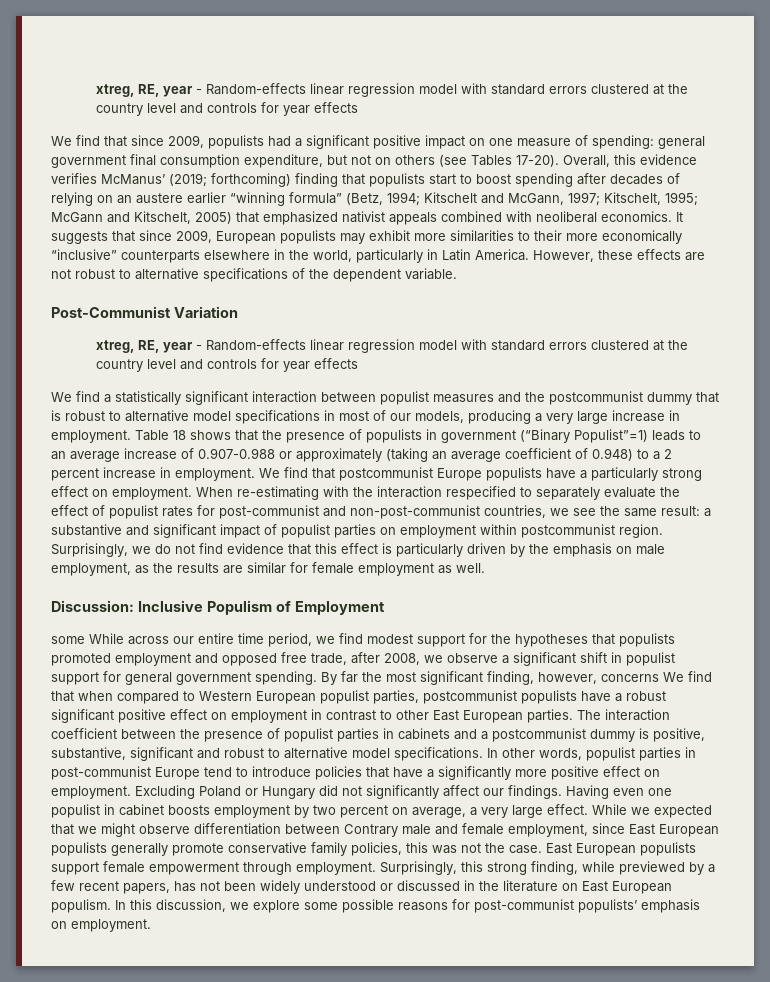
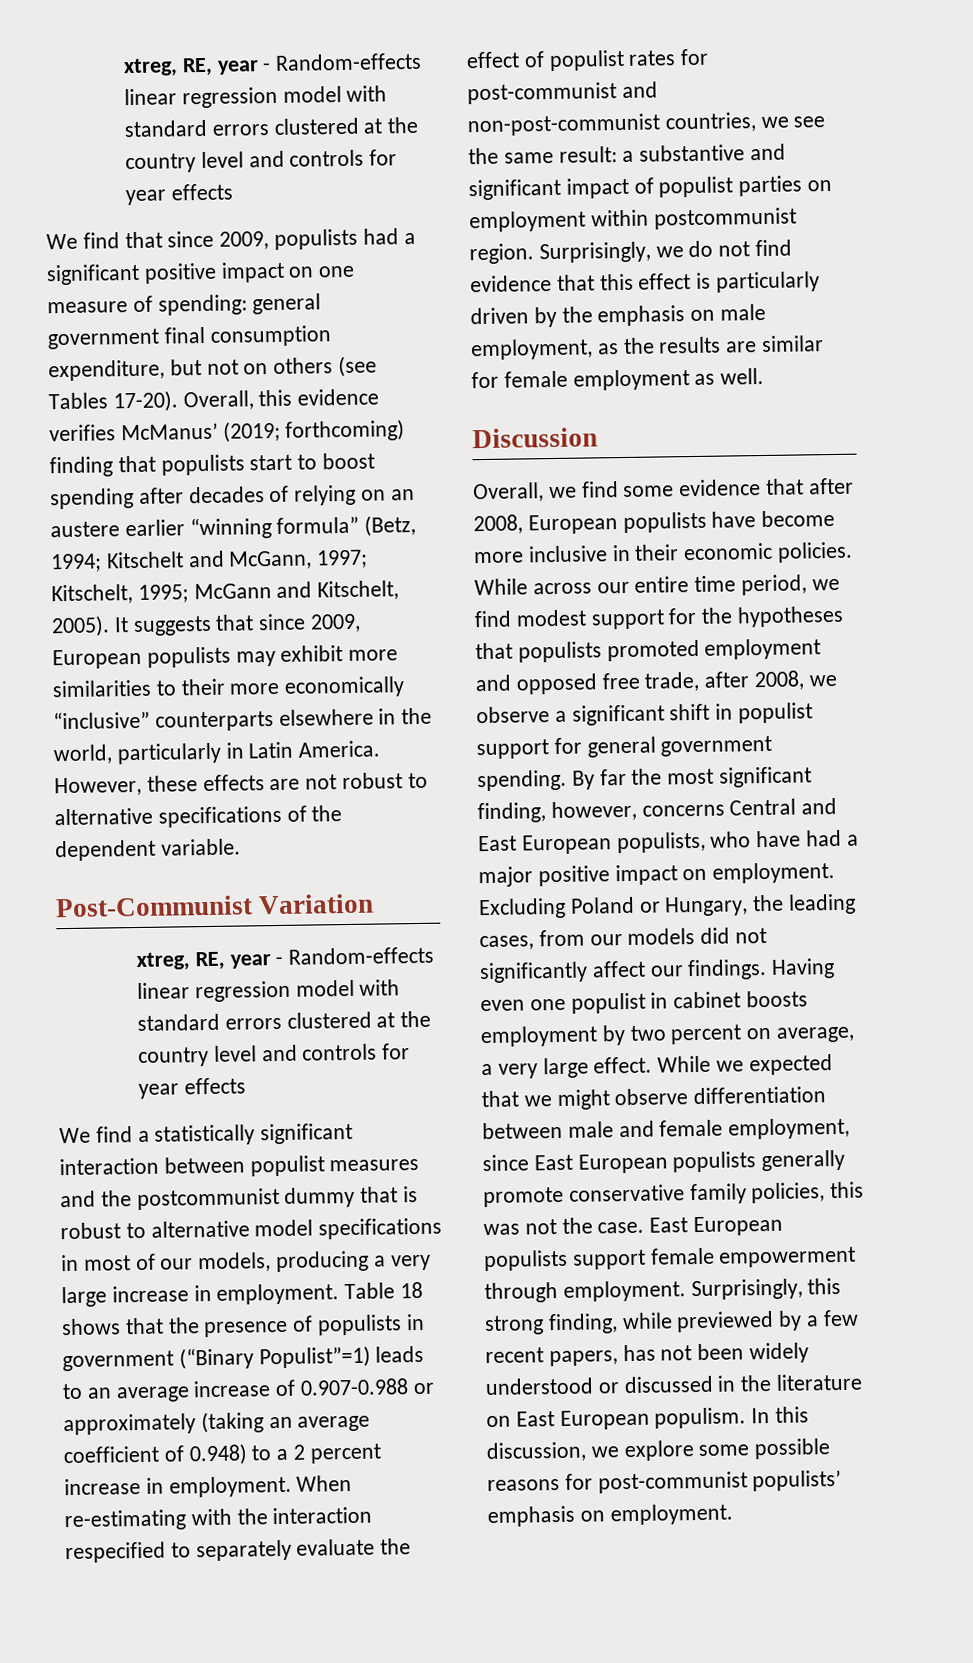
- Overall, this evidence verifies McManus’ (2019; forthcoming) finding that populists start to boost spending after decades of relying on an austere earlier “winning formula” (Betz, 1994; Kitschelt and McGann, 1997; Kitschelt, 1995; McGann and Kitschelt, 2005) that emphasized nativist appeals combined with neoliberal economics.
+ Overall, this evidence verifies McManus’ (2019; forthcoming) finding that populists start to boost spending after decades of relying on an austere earlier “winning formula” (Betz, 1994; Kitschelt and McGann, 1997; Kitschelt, 1995; McGann and Kitschelt, 2005).
- We find that postcommunist Europe populists have a particularly strong effect on employment.
- Discussion: Inclusive Populism of Employment
- some While across our entire time period, we find modest support for the hypotheses that populists promoted employment and opposed free trade, after 2008, we observe a significant shift in populist support for general government spending.
+ Discussion
+ Overall, we find some evidence that after 2008, European populists have become more inclusive in their economic policies. While across our entire time period, we find modest support for the hypotheses that populists promoted employment and opposed free trade, after 2008, we observe a significant shift in populist support for general government spending.
- By far the most significant finding, however, concerns We find that when compared to Western European populist parties, postcommunist populists have a robust significant positive effect on employment in contrast to other East European parties. The interaction coefficient between the presence of populist parties in cabinets and a postcommunist dummy is positive, substantive, significant and robust to alternative model specifications. In other words, populist parties in post-communist Europe tend to introduce policies that have a significantly more positive effect on employment.
+ By far the most significant finding, however, concerns Central and East European populists, who have had a major positive impact on employment.
- Excluding Poland or Hungary did not significantly affect our findings.
+ Excluding Poland or Hungary, the leading cases, from our models did not significantly affect our findings.
- While we expected that we might observe differentiation between Contrary male and female employment, since East European populists generally promote conservative family policies, this was not the case.
+ While we expected that we might observe differentiation between male and female employment, since East European populists generally promote conservative family policies, this was not the case.

